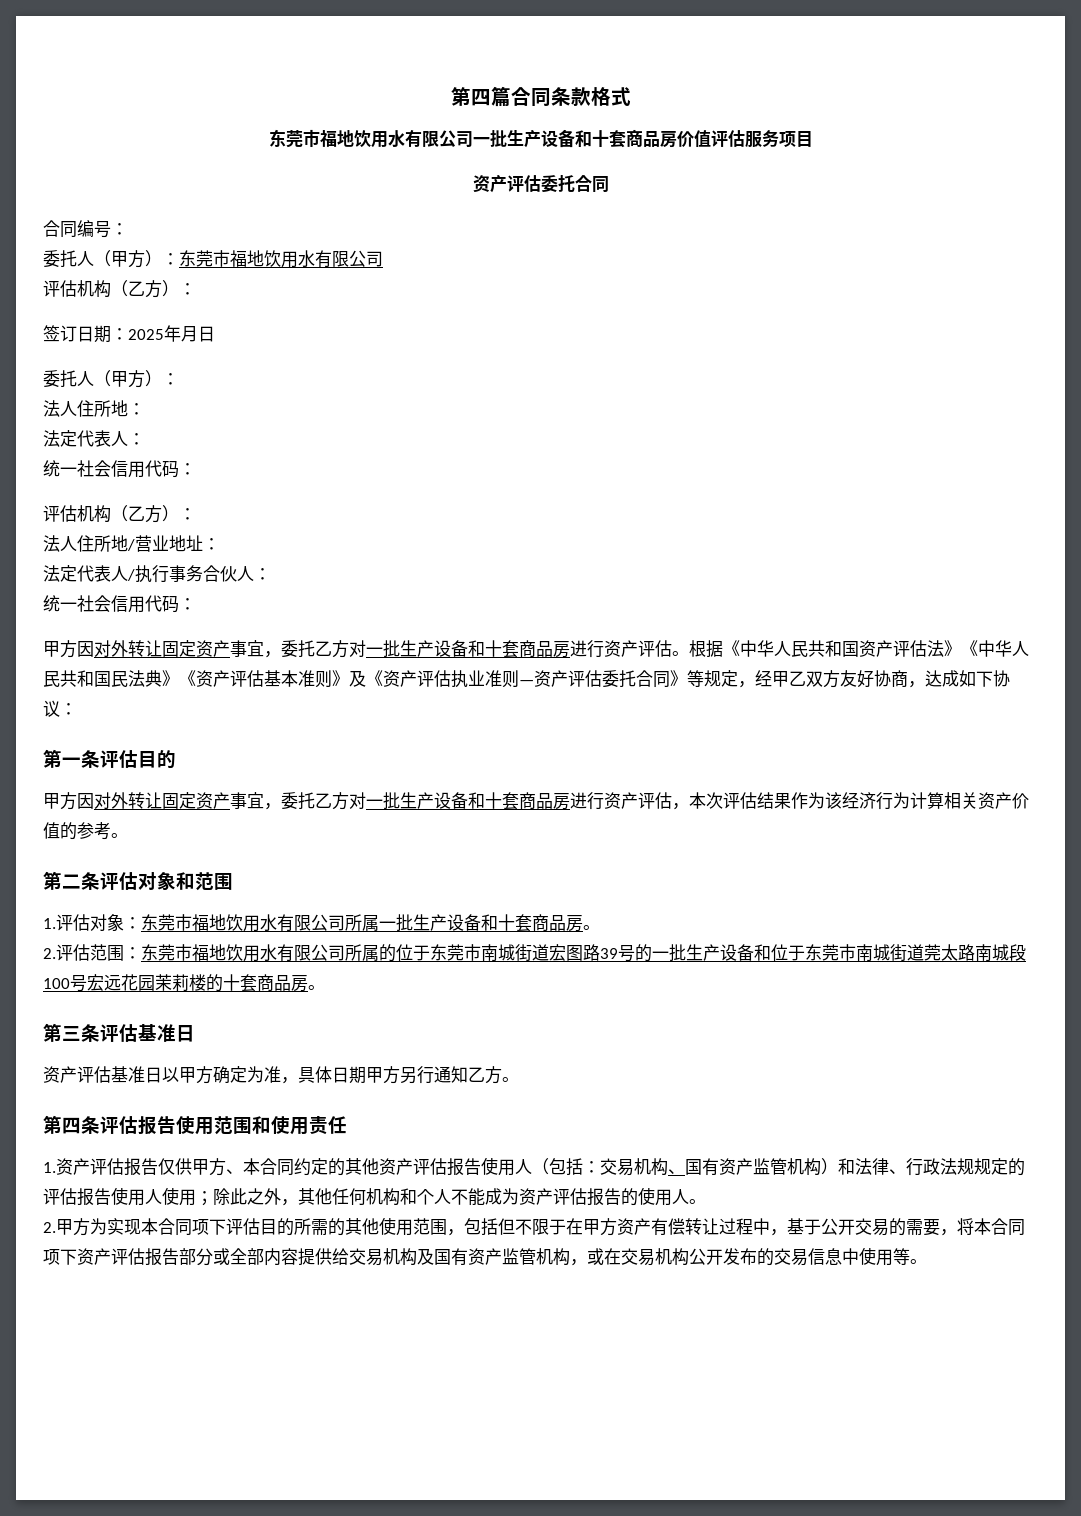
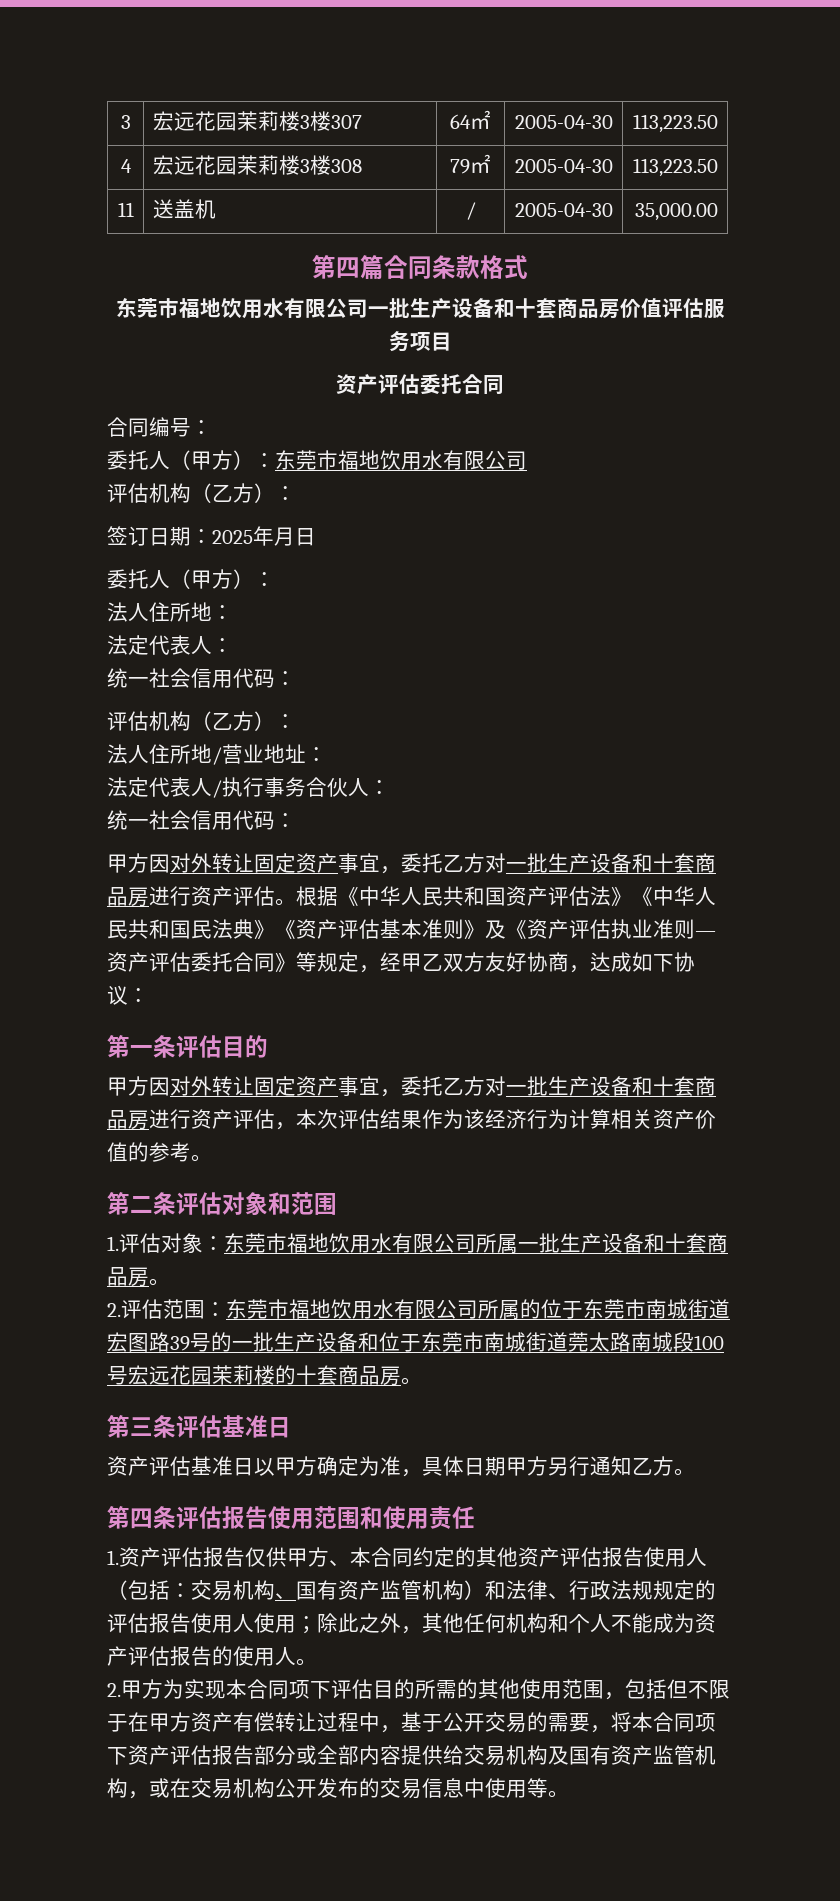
+ 3 | 宏远花园茉莉楼3楼307 | 64㎡ | 2005-04-30 | 113,223.50
+ 4 | 宏远花园茉莉楼3楼308 | 79㎡ | 2005-04-30 | 113,223.50
+ 11 | 送盖机 | / | 2005-04-30 | 35,000.00

